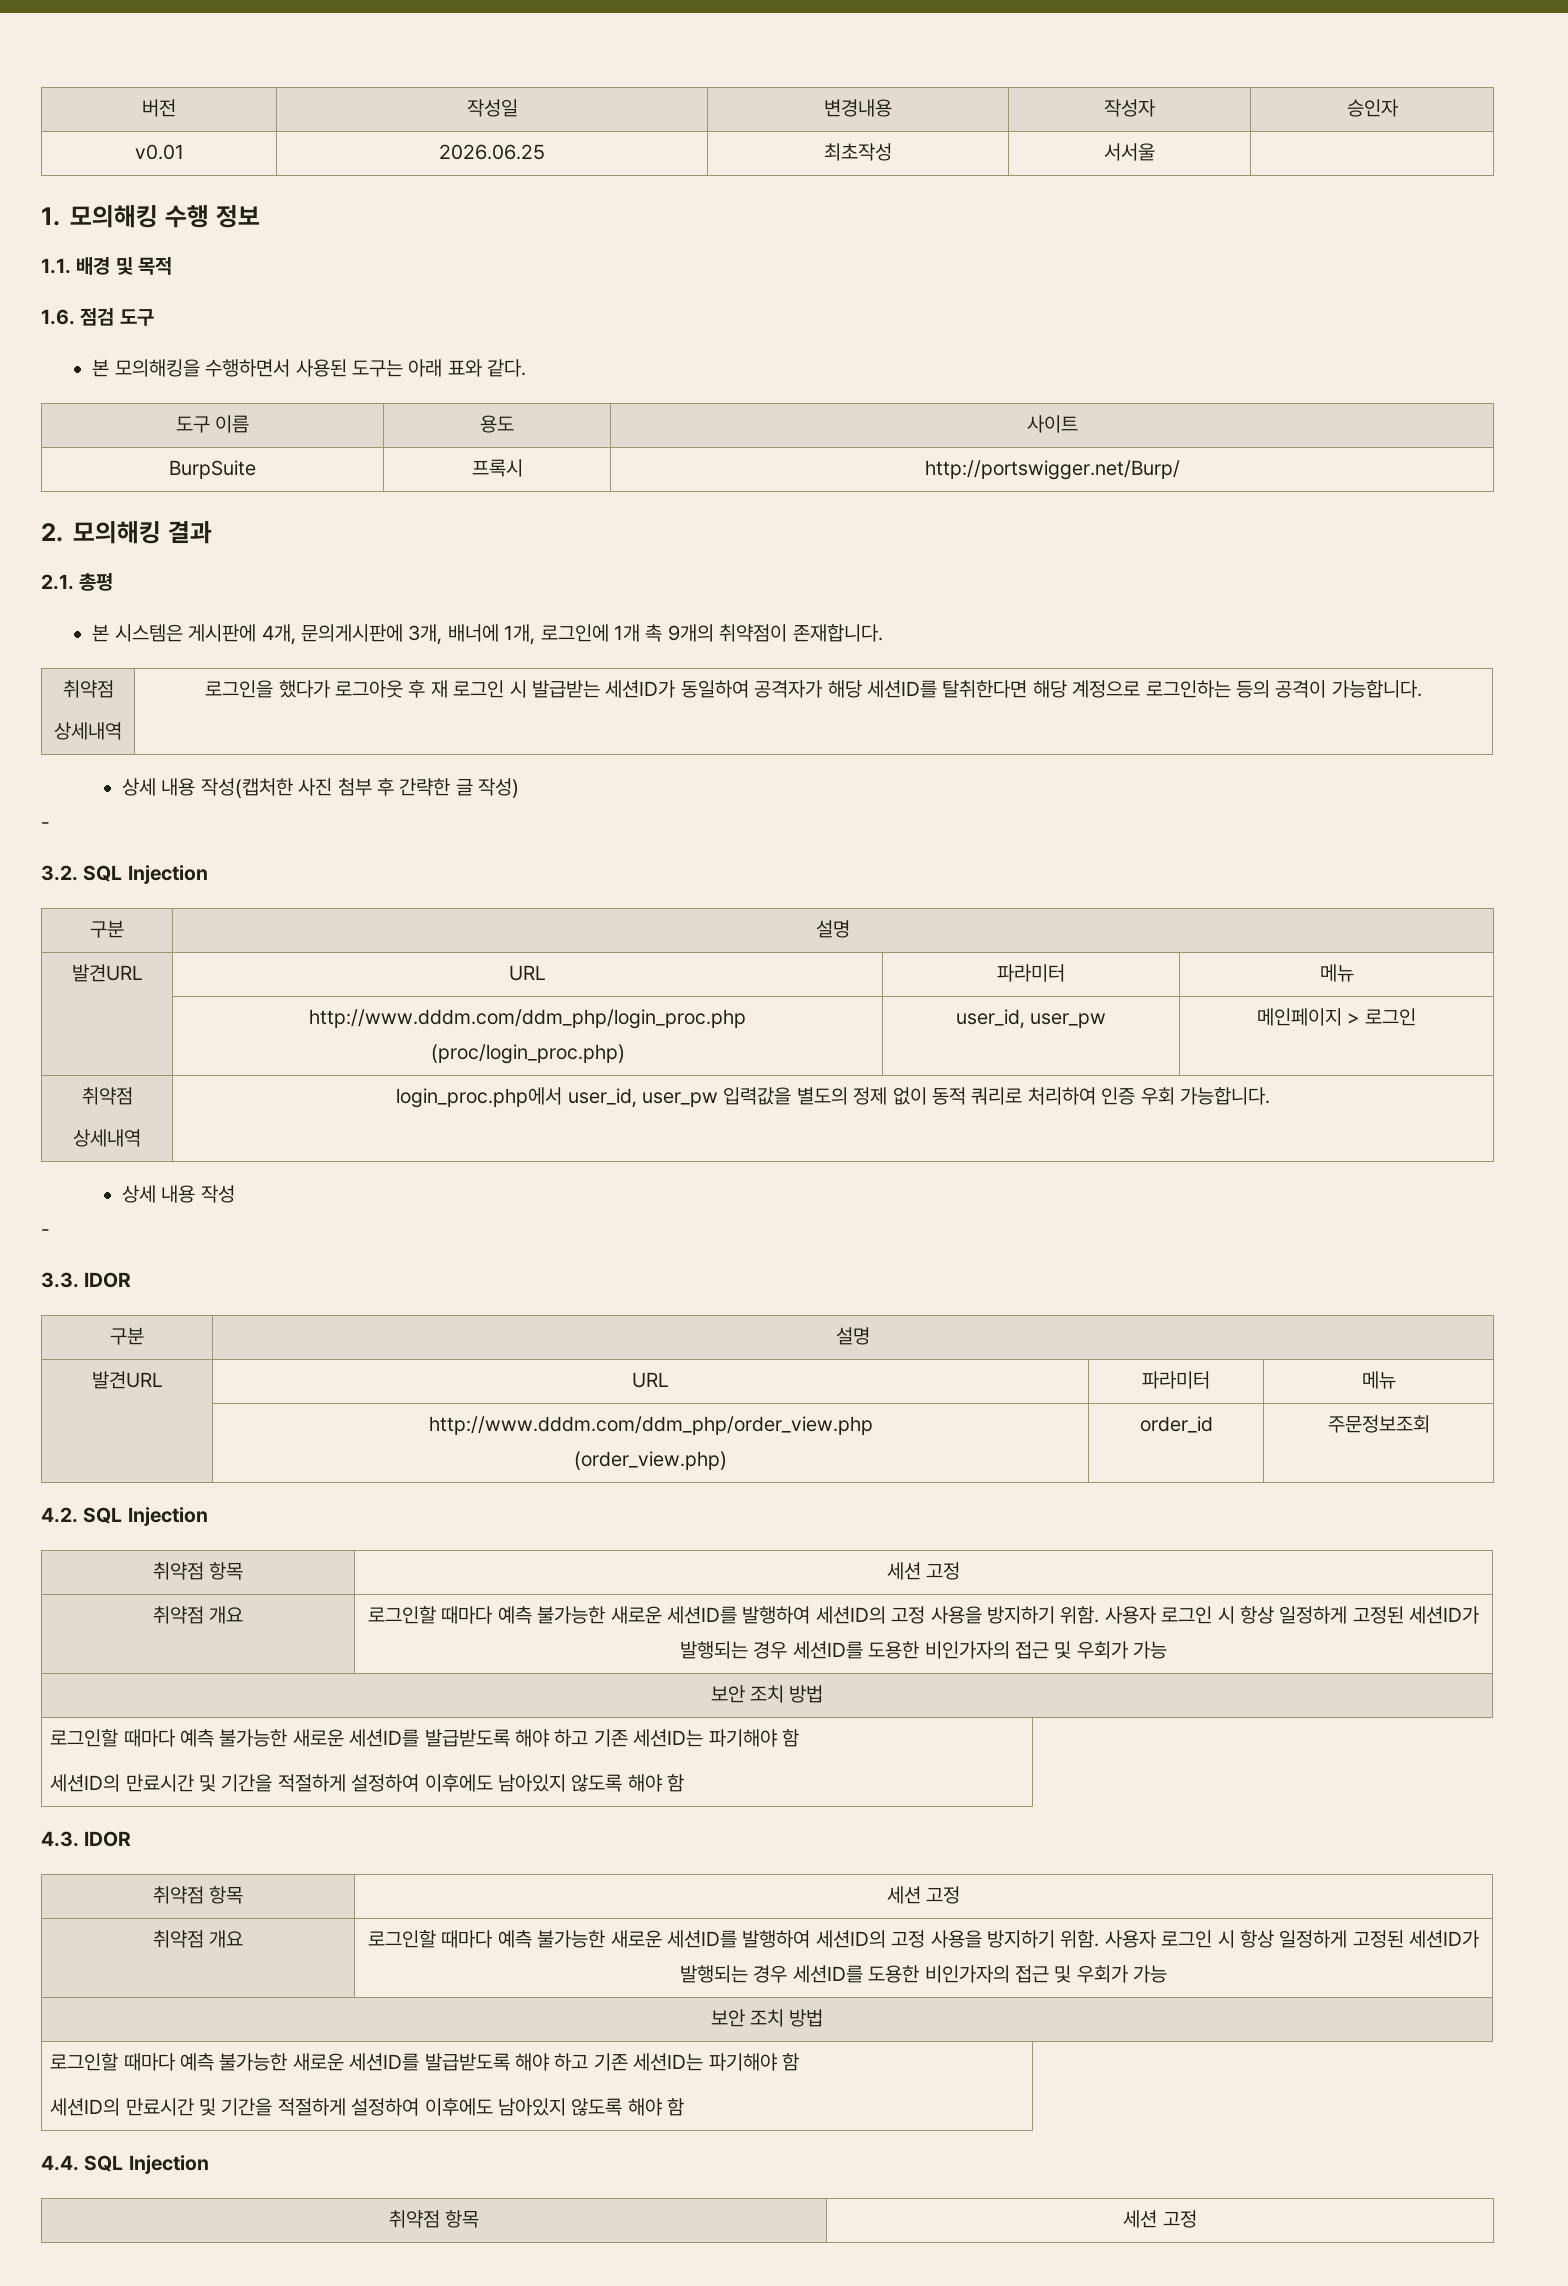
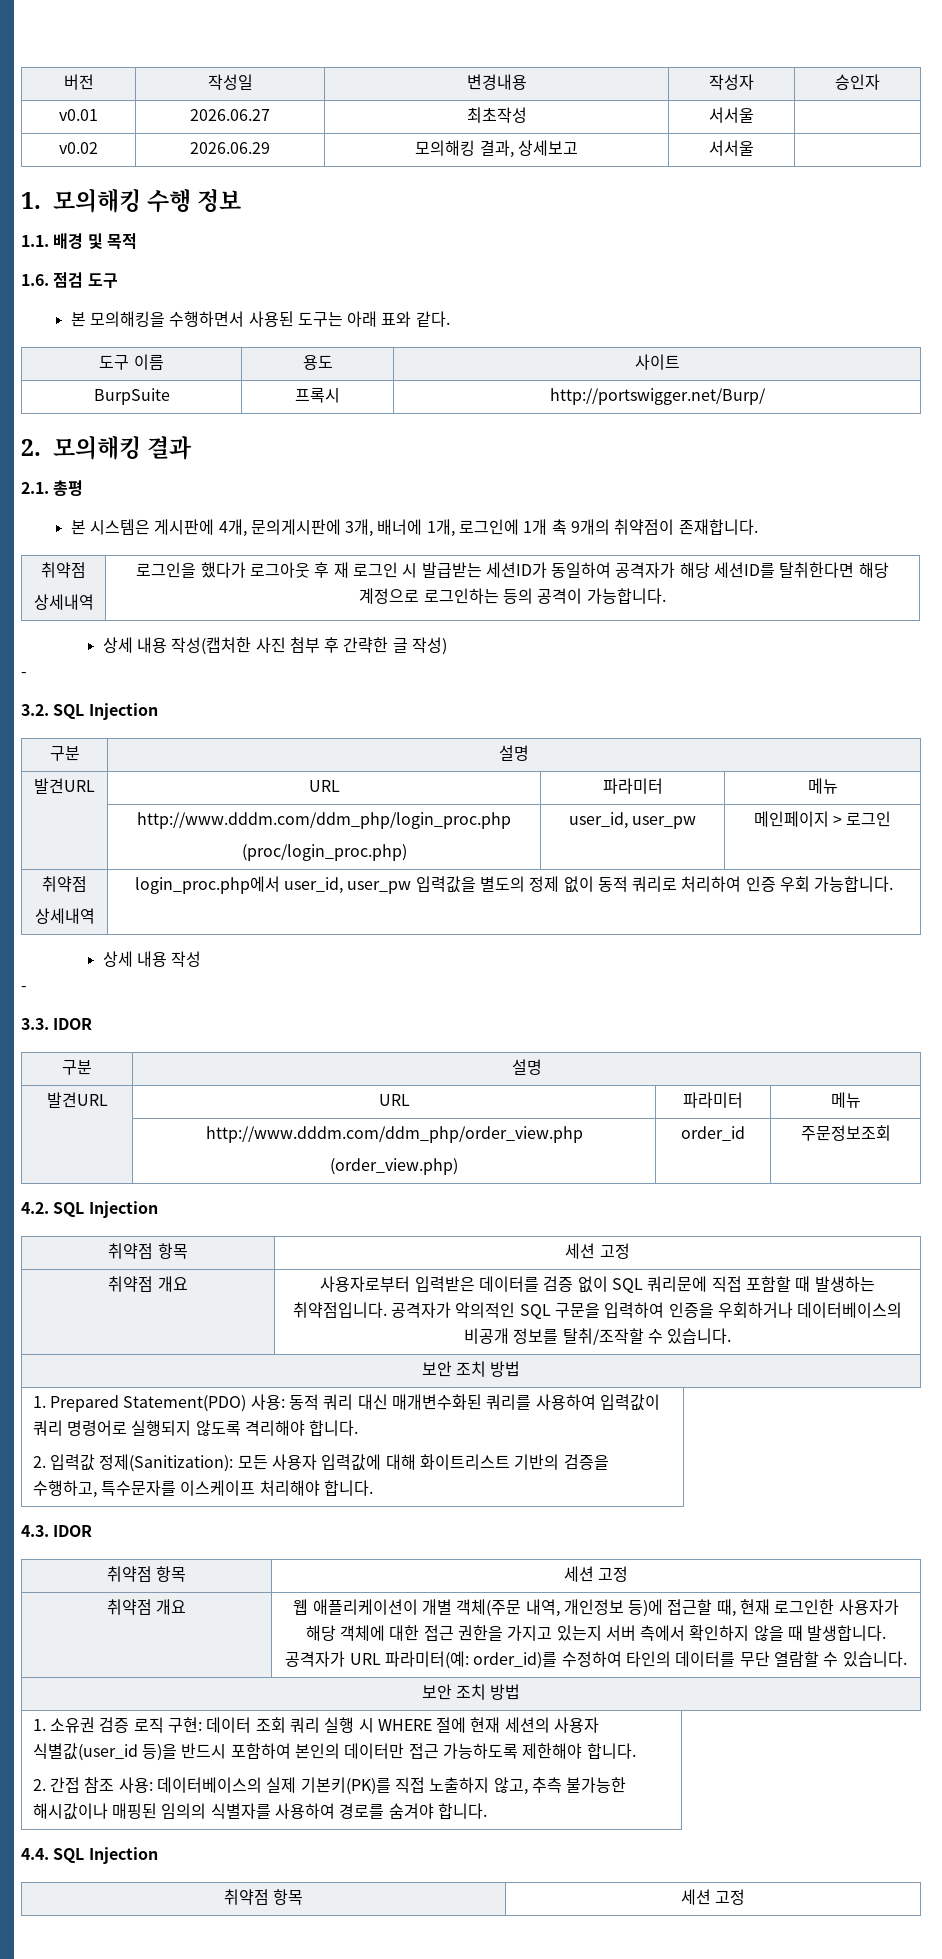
- v0.01 | 2026.06.25 | 최초작성 | 서서울 |
+ v0.01 | 2026.06.27 | 최초작성 | 서서울 |
+ v0.02 | 2026.06.29 | 모의해킹 결과, 상세보고 | 서서울 |
  4.2. SQL Injection
  취약점 항목 | 세션 고정
- 취약점 개요 | 로그인할 때마다 예측 불가능한 새로운 세션ID를 발행하여 세션ID의 고정 사용을 방지하기 위함. 사용자 로그인 시 항상 일정하게 고정된 세션ID가 발행되는 경우 세션ID를 도용한 비인가자의 접근 및 우회가 가능
+ 취약점 개요 | 사용자로부터 입력받은 데이터를 검증 없이 SQL 쿼리문에 직접 포함할 때 발생하는 취약점입니다. 공격자가 악의적인 SQL 구문을 입력하여 인증을 우회하거나 데이터베이스의 비공개 정보를 탈취/조작할 수 있습니다.
  보안 조치 방법
- 로그인할 때마다 예측 불가능한 새로운 세션ID를 발급받도록 해야 하고 기존 세션ID는 파기해야 함
- 세션ID의 만료시간 및 기간을 적절하게 설정하여 이후에도 남아있지 않도록 해야 함
+ 1. Prepared Statement(PDO) 사용: 동적 쿼리 대신 매개변수화된 쿼리를 사용하여 입력값이 쿼리 명령어로 실행되지 않도록 격리해야 합니다.
+ 2. 입력값 정제(Sanitization): 모든 사용자 입력값에 대해 화이트리스트 기반의 검증을 수행하고, 특수문자를 이스케이프 처리해야 합니다.
  4.3. IDOR
  취약점 항목 | 세션 고정
- 취약점 개요 | 로그인할 때마다 예측 불가능한 새로운 세션ID를 발행하여 세션ID의 고정 사용을 방지하기 위함. 사용자 로그인 시 항상 일정하게 고정된 세션ID가 발행되는 경우 세션ID를 도용한 비인가자의 접근 및 우회가 가능
+ 취약점 개요 | 웹 애플리케이션이 개별 객체(주문 내역, 개인정보 등)에 접근할 때, 현재 로그인한 사용자가 해당 객체에 대한 접근 권한을 가지고 있는지 서버 측에서 확인하지 않을 때 발생합니다. 공격자가 URL 파라미터(예: order_id)를 수정하여 타인의 데이터를 무단 열람할 수 있습니다.
  보안 조치 방법
- 로그인할 때마다 예측 불가능한 새로운 세션ID를 발급받도록 해야 하고 기존 세션ID는 파기해야 함
- 세션ID의 만료시간 및 기간을 적절하게 설정하여 이후에도 남아있지 않도록 해야 함
+ 1. 소유권 검증 로직 구현: 데이터 조회 쿼리 실행 시 WHERE 절에 현재 세션의 사용자 식별값(user_id 등)을 반드시 포함하여 본인의 데이터만 접근 가능하도록 제한해야 합니다.
+ 2. 간접 참조 사용: 데이터베이스의 실제 기본키(PK)를 직접 노출하지 않고, 추측 불가능한 해시값이나 매핑된 임의의 식별자를 사용하여 경로를 숨겨야 합니다.

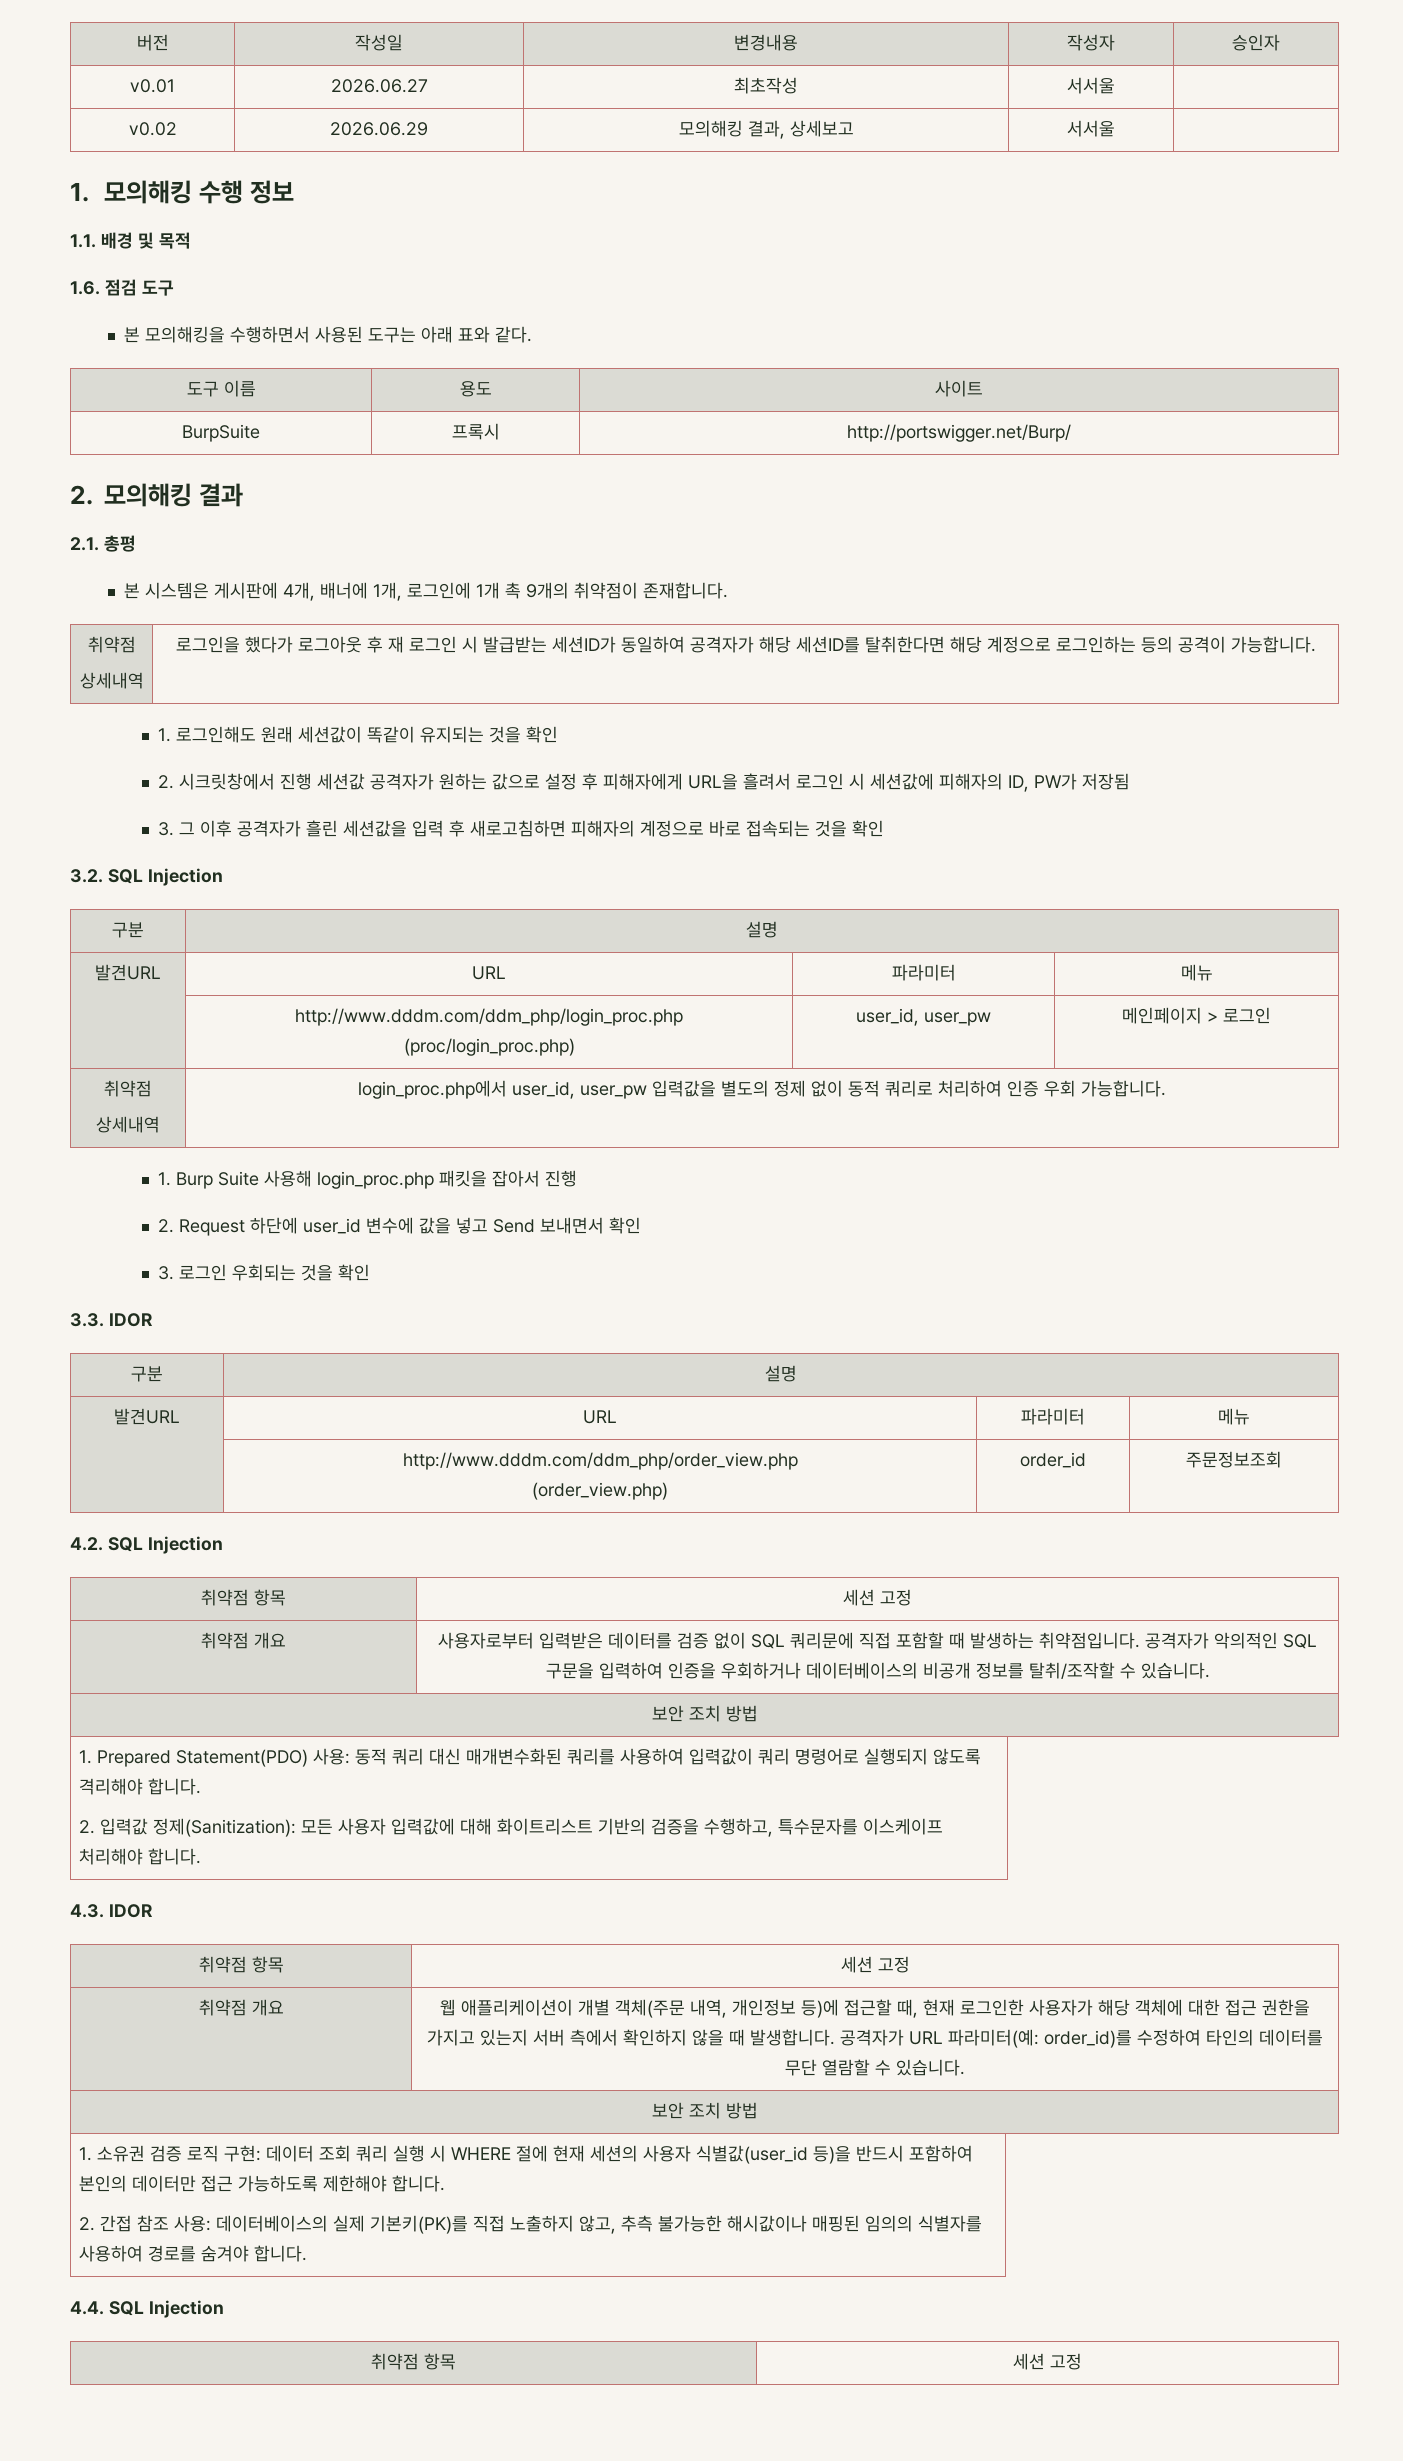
- 본 시스템은 게시판에 4개, 문의게시판에 3개, 배너에 1개, 로그인에 1개 촉 9개의 취약점이 존재합니다.
+ 본 시스템은 게시판에 4개, 배너에 1개, 로그인에 1개 촉 9개의 취약점이 존재합니다.
- 상세 내용 작성(캡처한 사진 첨부 후 간략한 글 작성)
- -
+ 1. 로그인해도 원래 세션값이 똑같이 유지되는 것을 확인
+ 2. 시크릿창에서 진행 세션값 공격자가 원하는 값으로 설정 후 피해자에게 URL을 흘려서 로그인 시 세션값에 피해자의 ID, PW가 저장됨
+ 3. 그 이후 공격자가 흘린 세션값을 입력 후 새로고침하면 피해자의 계정으로 바로 접속되는 것을 확인
- 상세 내용 작성
- -
+ 1. Burp Suite 사용해 login_proc.php 패킷을 잡아서 진행
+ 2. Request 하단에 user_id 변수에 값을 넣고 Send 보내면서 확인
+ 3. 로그인 우회되는 것을 확인

